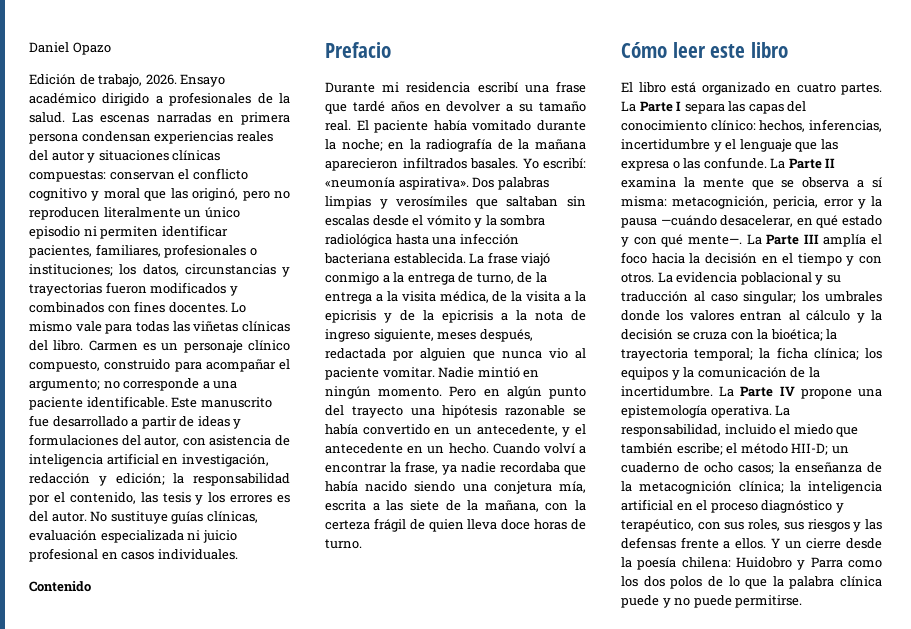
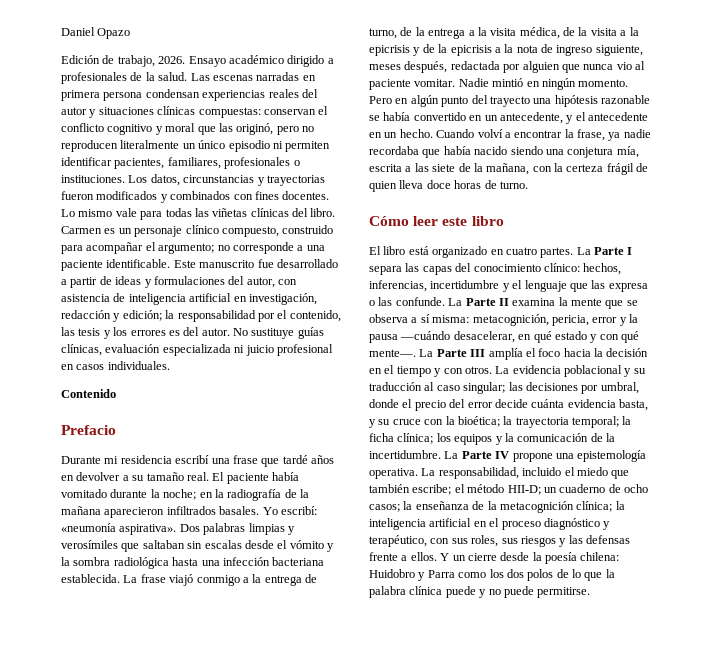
- Las escenas narradas en primera persona condensan experiencias reales del autor y situaciones clínicas compuestas: conservan el conflicto cognitivo y moral que las originó, pero no reproducen literalmente un único episodio ni permiten identificar pacientes, familiares, profesionales o instituciones; los datos, circunstancias y trayectorias fueron modificados y combinados con fines docentes.
+ Las escenas narradas en primera persona condensan experiencias reales del autor y situaciones clínicas compuestas: conservan el conflicto cognitivo y moral que las originó, pero no reproducen literalmente un único episodio ni permiten identificar pacientes, familiares, profesionales o instituciones. Los datos, circunstancias y trayectorias fueron modificados y combinados con fines docentes.
- La evidencia poblacional y su traducción al caso singular; los umbrales donde los valores entran al cálculo y la decisión se cruza con la bioética; la trayectoria temporal; la ficha clínica; los equipos y la comunicación de la incertidumbre.
+ La evidencia poblacional y su traducción al caso singular; las decisiones por umbral, donde el precio del error decide cuánta evidencia basta, y su cruce con la bioética; la trayectoria temporal; la ficha clínica; los equipos y la comunicación de la incertidumbre.

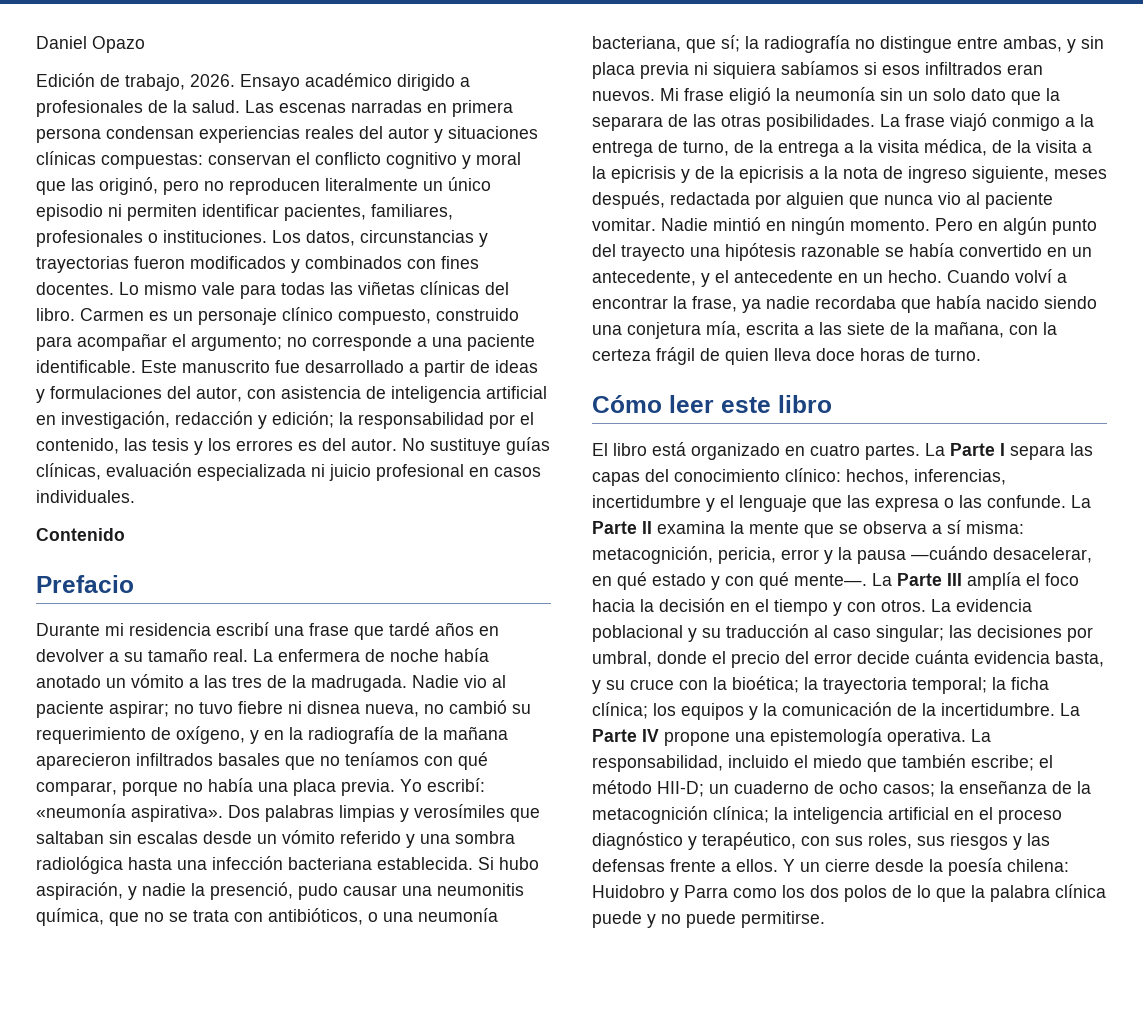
- El paciente había vomitado durante la noche; en la radiografía de la mañana aparecieron infiltrados basales.
+ La enfermera de noche había anotado un vómito a las tres de la madrugada. Nadie vio al paciente aspirar; no tuvo fiebre ni disnea nueva, no cambió su requerimiento de oxígeno, y en la radiografía de la mañana aparecieron infiltrados basales que no teníamos con qué comparar, porque no había una placa previa.
- Dos palabras limpias y verosímiles que saltaban sin escalas desde el vómito y la sombra radiológica hasta una infección bacteriana establecida.
+ Dos palabras limpias y verosímiles que saltaban sin escalas desde un vómito referido y una sombra radiológica hasta una infección bacteriana establecida.
+ Si hubo aspiración, y nadie la presenció, pudo causar una neumonitis química, que no se trata con antibióticos, o una neumonía bacteriana, que sí; la radiografía no distingue entre ambas, y sin placa previa ni siquiera sabíamos si esos infiltrados eran nuevos. Mi frase eligió la neumonía sin un solo dato que la separara de las otras posibilidades.

